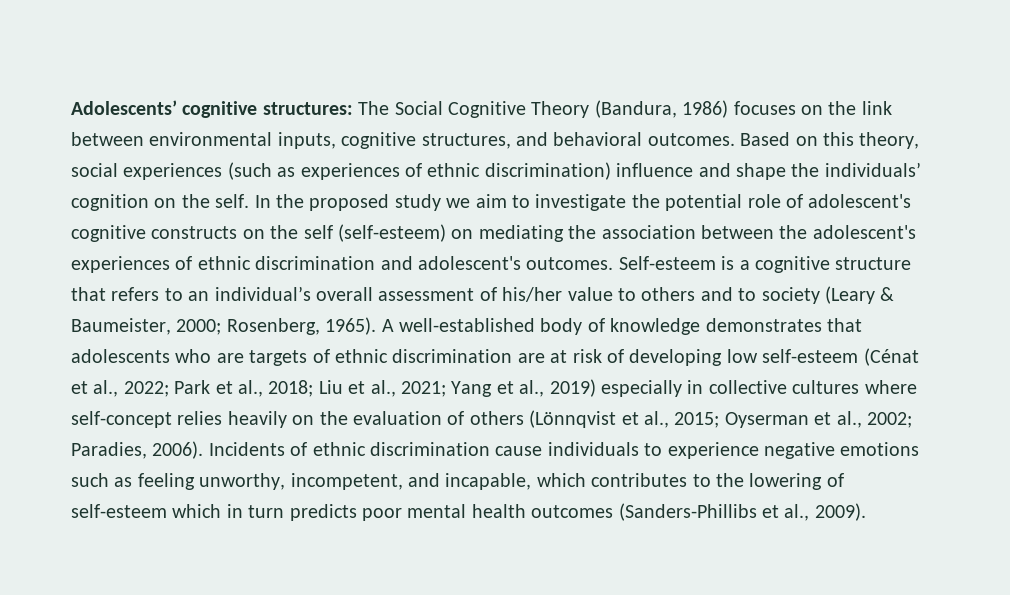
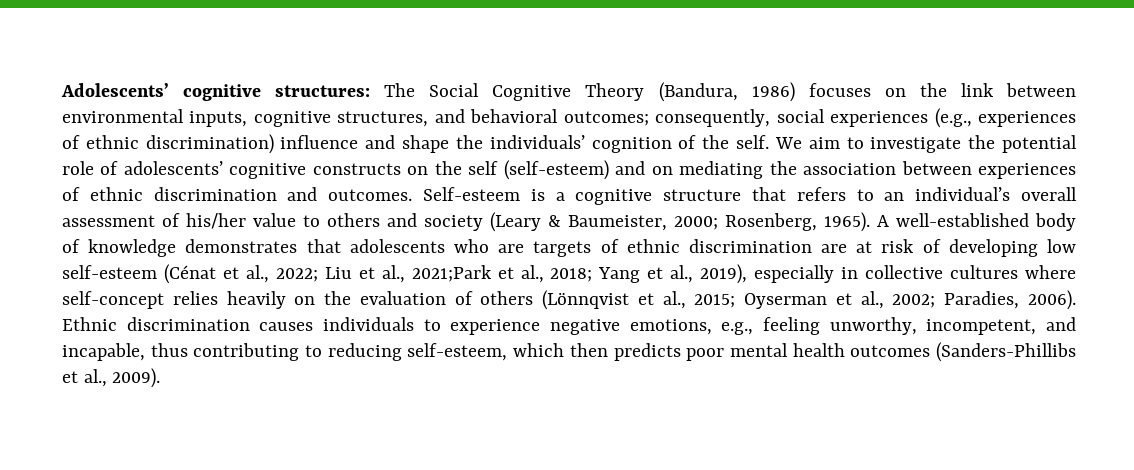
- Adolescents’ cognitive structures: The Social Cognitive Theory (Bandura, 1986) focuses on the link between environmental inputs, cognitive structures, and behavioral outcomes. Based on this theory, social experiences (such as experiences of ethnic discrimination) influence and shape the individuals’ cognition on the self.
+ Adolescents’ cognitive structures: The Social Cognitive Theory (Bandura, 1986) focuses on the link between environmental inputs, cognitive structures, and behavioral outcomes; consequently, social experiences (e.g., experiences of ethnic discrimination) influence and shape the individuals’ cognition of the self.
- In the proposed study we aim to investigate the potential role of adolescent's cognitive constructs on the self (self-esteem) on mediating the association between the adolescent's experiences of ethnic discrimination and adolescent's outcomes.
+ We aim to investigate the potential role of adolescents’ cognitive constructs on the self (self-esteem) and on mediating the association between experiences of ethnic discrimination and outcomes.
- Self-esteem is a cognitive structure that refers to an individual’s overall assessment of his/her value to others and to society (Leary & Baumeister, 2000; Rosenberg, 1965).
+ Self-esteem is a cognitive structure that refers to an individual’s overall assessment of his/her value to others and society (Leary & Baumeister, 2000; Rosenberg, 1965).
- A well-established body of knowledge demonstrates that adolescents who are targets of ethnic discrimination are at risk of developing low self-esteem (Cénat et al., 2022; Park et al., 2018; Liu et al., 2021; Yang et al., 2019) especially in collective cultures where self-concept relies heavily on the evaluation of others (Lönnqvist et al., 2015; Oyserman et al., 2002; Paradies, 2006).
+ A well-established body of knowledge demonstrates that adolescents who are targets of ethnic discrimination are at risk of developing low self-esteem (Cénat et al., 2022; Liu et al., 2021;Park et al., 2018; Yang et al., 2019), especially in collective cultures where self-concept relies heavily on the evaluation of others (Lönnqvist et al., 2015; Oyserman et al., 2002; Paradies, 2006).
- Incidents of ethnic discrimination cause individuals to experience negative emotions such as feeling unworthy, incompetent, and incapable, which contributes to the lowering of self-esteem which in turn predicts poor mental health outcomes (Sanders-Phillibs et al., 2009).
+ Ethnic discrimination causes individuals to experience negative emotions, e.g., feeling unworthy, incompetent, and incapable, thus contributing to reducing self-esteem, which then predicts poor mental health outcomes (Sanders-Phillibs et al., 2009).

